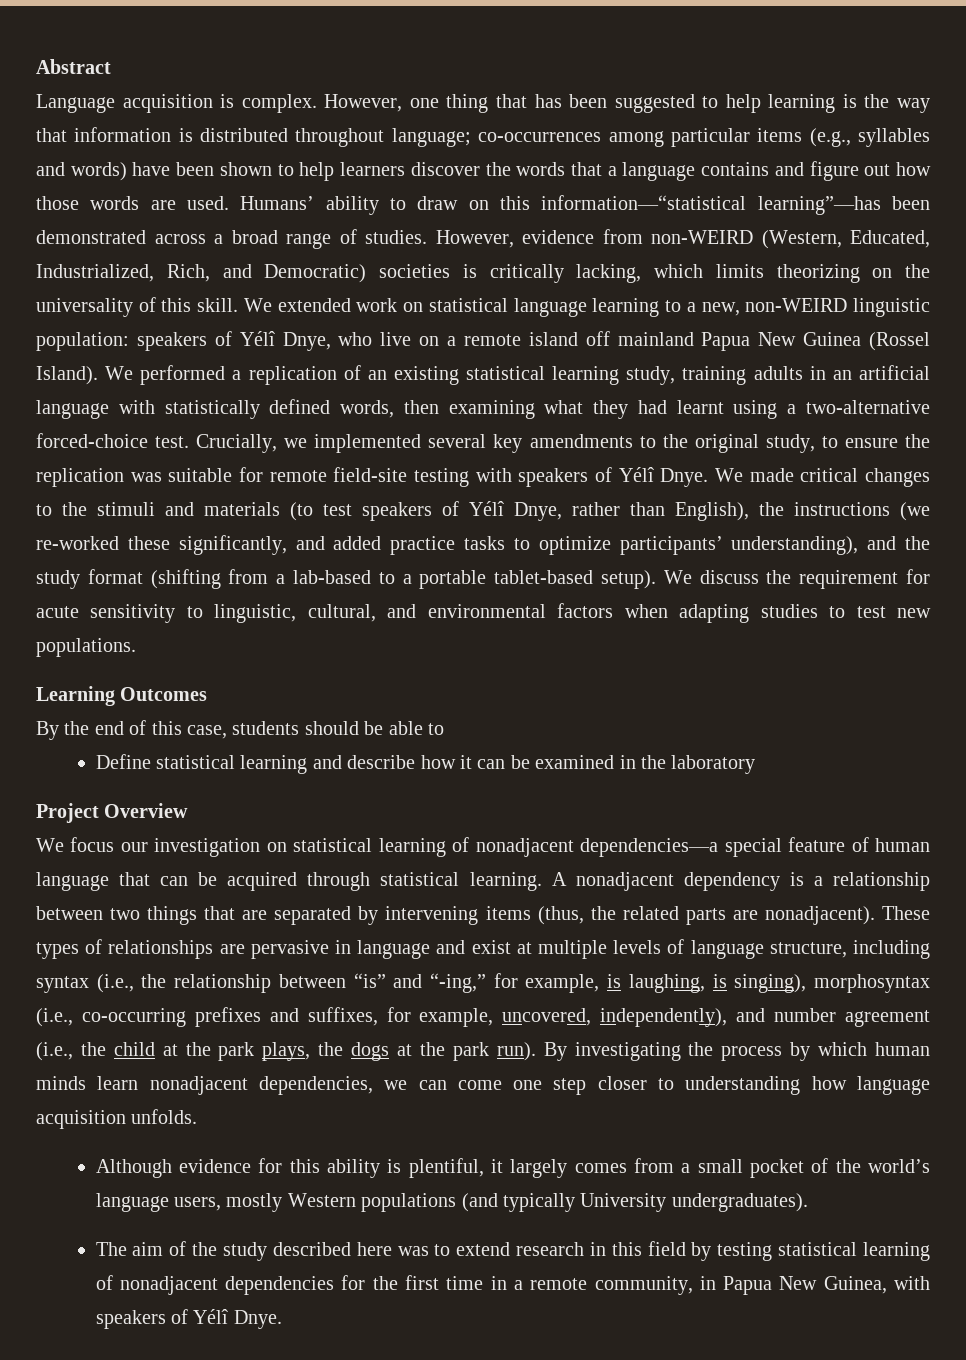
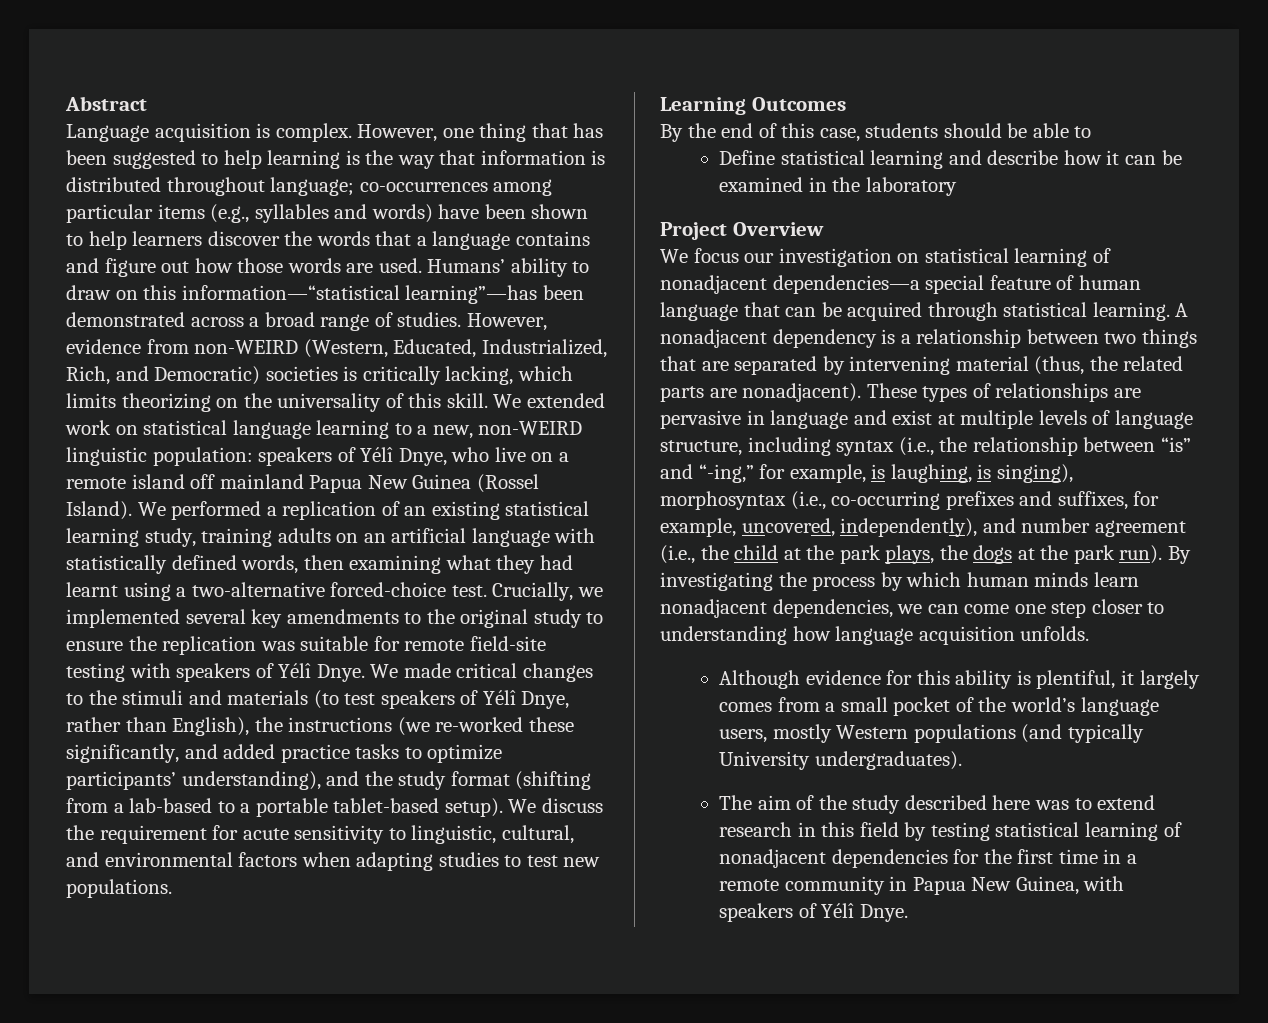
- We performed a replication of an existing statistical learning study, training adults in an artificial language with statistically defined words, then examining what they had learnt using a two-alternative forced-choice test.
+ We performed a replication of an existing statistical learning study, training adults on an artificial language with statistically defined words, then examining what they had learnt using a two-alternative forced-choice test.
- Crucially, we implemented several key amendments to the original study, to ensure the replication was suitable for remote field-site testing with speakers of Yélî Dnye.
+ Crucially, we implemented several key amendments to the original study to ensure the replication was suitable for remote field-site testing with speakers of Yélî Dnye.
- A nonadjacent dependency is a relationship between two things that are separated by intervening items (thus, the related parts are nonadjacent).
+ A nonadjacent dependency is a relationship between two things that are separated by intervening material (thus, the related parts are nonadjacent).
- The aim of the study described here was to extend research in this field by testing statistical learning of nonadjacent dependencies for the first time in a remote community, in Papua New Guinea, with speakers of Yélî Dnye.
+ The aim of the study described here was to extend research in this field by testing statistical learning of nonadjacent dependencies for the first time in a remote community in Papua New Guinea, with speakers of Yélî Dnye.

